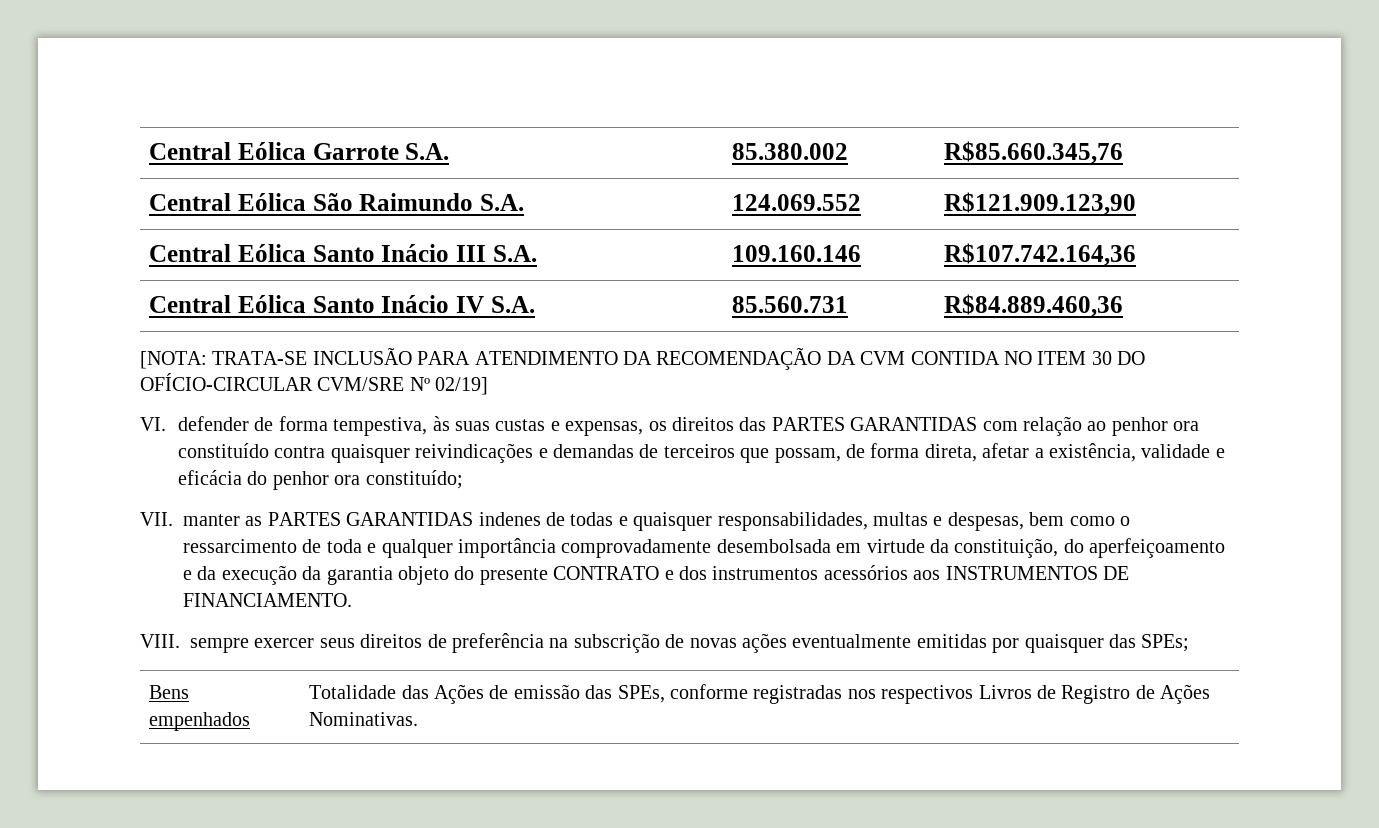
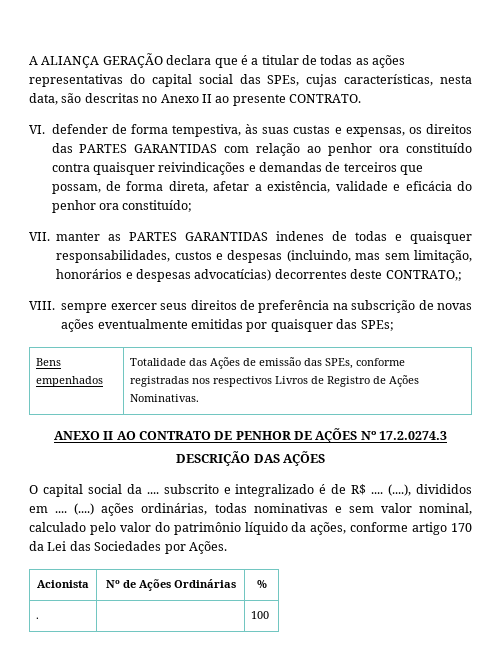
- Central Eólica Garrote S.A. | 85.380.002 | R$85.660.345,76
- Central Eólica São Raimundo S.A. | 124.069.552 | R$121.909.123,90
- Central Eólica Santo Inácio III S.A. | 109.160.146 | R$107.742.164,36
- Central Eólica Santo Inácio IV S.A. | 85.560.731 | R$84.889.460,36
- [NOTA: TRATA-SE INCLUSÃO PARA ATENDIMENTO DA RECOMENDAÇÃO DA CVM CONTIDA NO ITEM 30 DO OFÍCIO-CIRCULAR CVM/SRE Nº 02/19]
+ A ALIANÇA GERAÇÃO declara que é a titular de todas as ações representativas do capital social das SPEs, cujas características, nesta data, são descritas no Anexo II ao presente CONTRATO.
- VII. manter as PARTES GARANTIDAS indenes de todas e quaisquer responsabilidades, multas e despesas, bem como o ressarcimento de toda e qualquer importância comprovadamente desembolsada em virtude da constituição, do aperfeiçoamento e da execução da garantia objeto do presente CONTRATO e dos instrumentos acessórios aos INSTRUMENTOS DE FINANCIAMENTO.
+ VII. manter as PARTES GARANTIDAS indenes de todas e quaisquer responsabilidades, custos e despesas (incluindo, mas sem limitação, honorários e despesas advocatícias) decorrentes deste CONTRATO,;
+ ANEXO II AO CONTRATO DE PENHOR DE AÇÕES Nº 17.2.0274.3
+ DESCRIÇÃO DAS AÇÕES
+ O capital social da .... subscrito e integralizado é de R$ .... (....), divididos em .... (....) ações ordinárias, todas nominativas e sem valor nominal, calculado pelo valor do patrimônio líquido da ações, conforme artigo 170 da Lei das Sociedades por Ações.
+ Acionista | Nº de Ações Ordinárias | %
+ . | | 100

